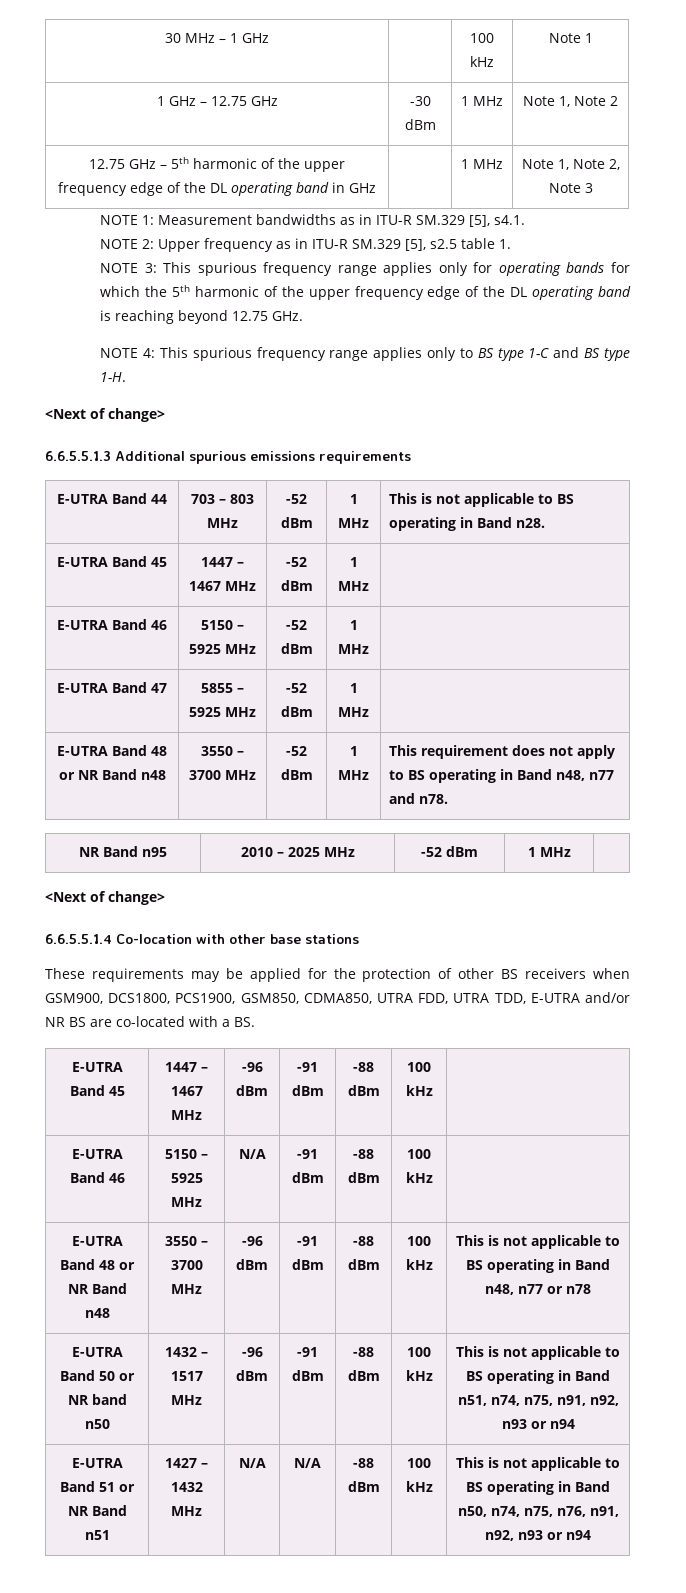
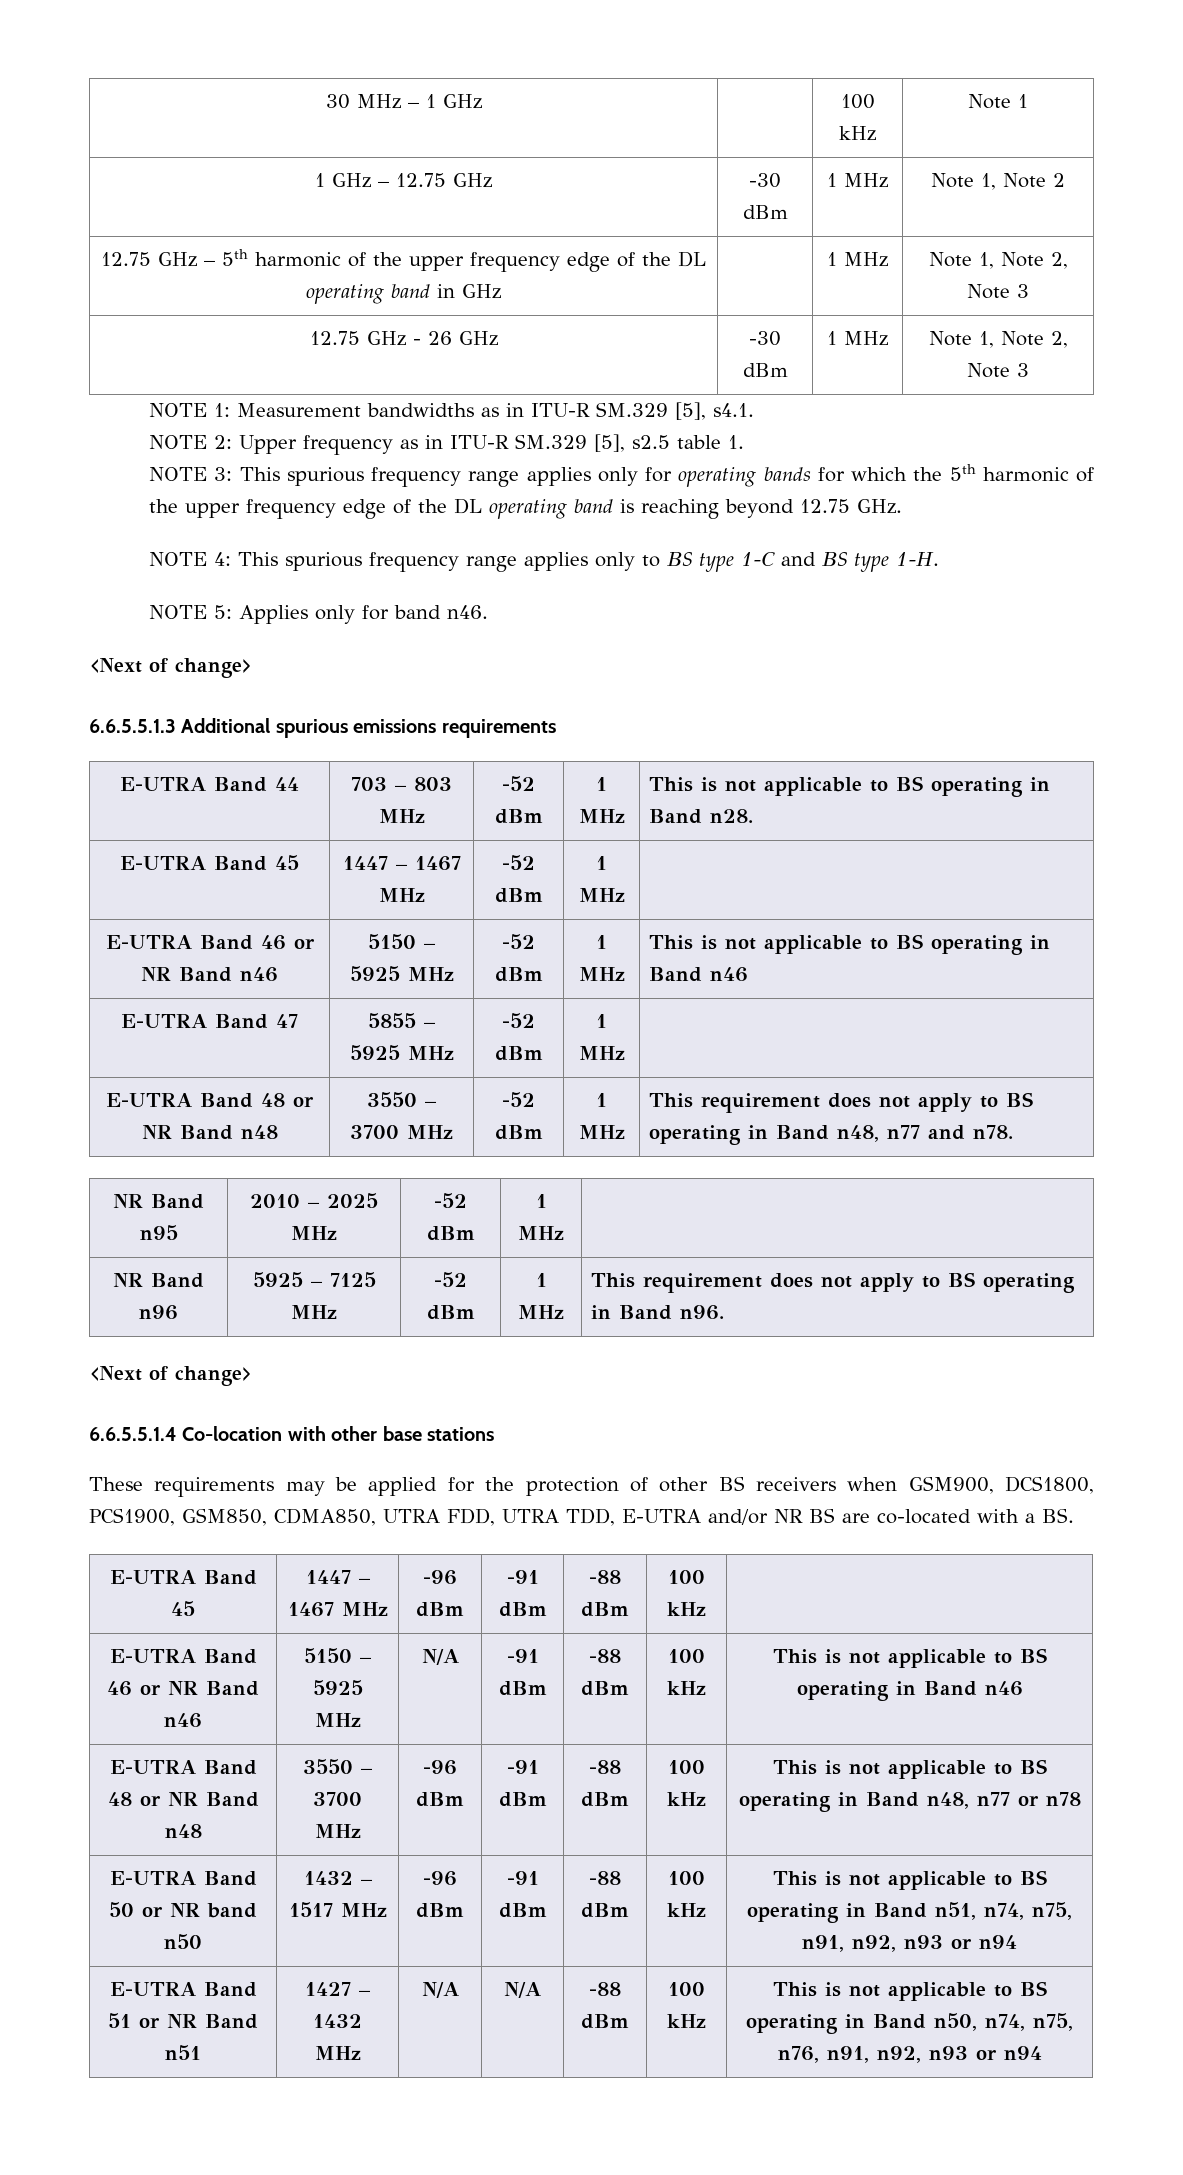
+ 12.75 GHz - 26 GHz | -30 dBm | 1 MHz | Note 1, Note 2, Note 3
+ NOTE 5: Applies only for band n46.
- E-UTRA Band 46 | 5150 – 5925 MHz | -52 dBm | 1 MHz |
+ E-UTRA Band 46 or NR Band n46 | 5150 – 5925 MHz | -52 dBm | 1 MHz | This is not applicable to BS operating in Band n46
+ NR Band n96 | 5925 – 7125 MHz | -52 dBm | 1 MHz | This requirement does not apply to BS operating in Band n96.
- E-UTRA Band 46 | 5150 – 5925 MHz | N/A | -91 dBm | -88 dBm | 100 kHz |
+ E-UTRA Band 46 or NR Band n46 | 5150 – 5925 MHz | N/A | -91 dBm | -88 dBm | 100 kHz | This is not applicable to BS operating in Band n46

